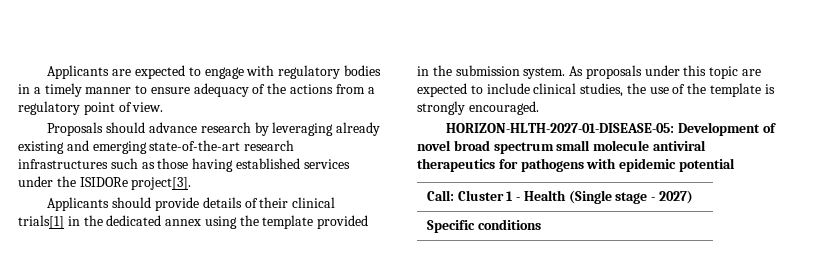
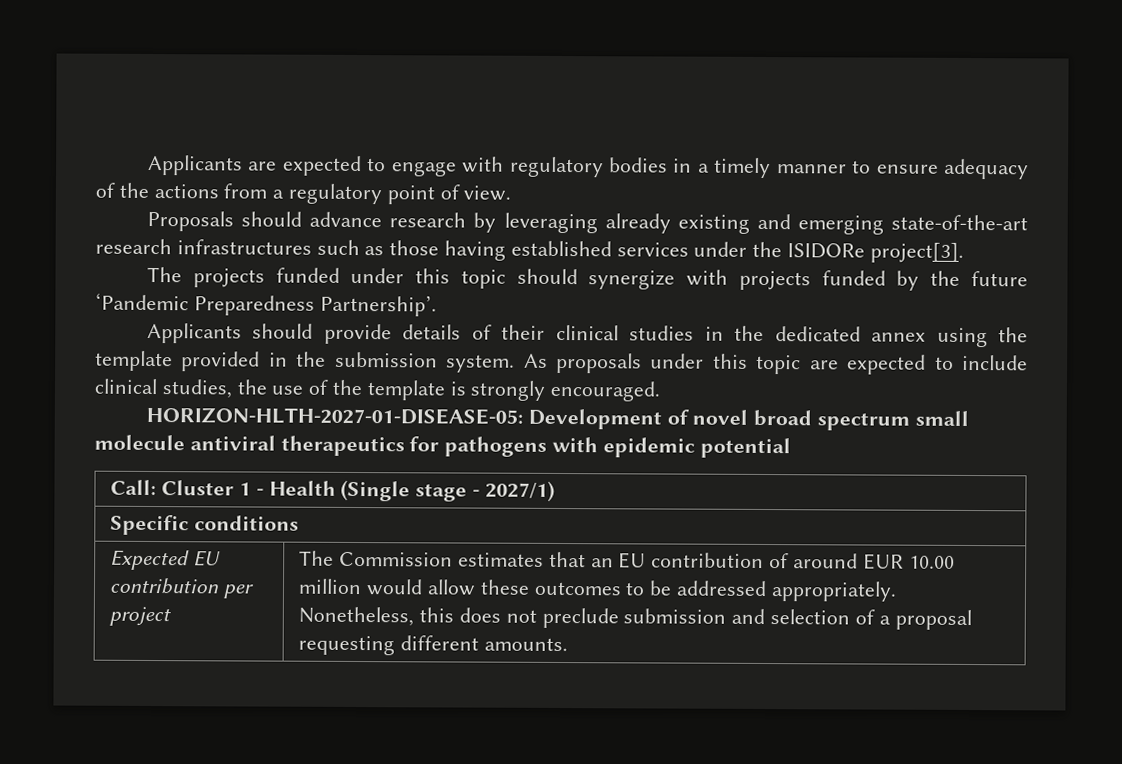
+ The projects funded under this topic should synergize with projects funded by the future ‘Pandemic Preparedness Partnership’.
- Applicants should provide details of their clinical trials[1] in the dedicated annex using the template provided in the submission system.
+ Applicants should provide details of their clinical studies in the dedicated annex using the template provided in the submission system.
- Call: Cluster 1 - Health (Single stage - 2027)
+ Call: Cluster 1 - Health (Single stage - 2027/1)
+ Expected EU contribution per project | The Commission estimates that an EU contribution of around EUR 10.00 million would allow these outcomes to be addressed appropriately. Nonetheless, this does not preclude submission and selection of a proposal requesting different amounts.

